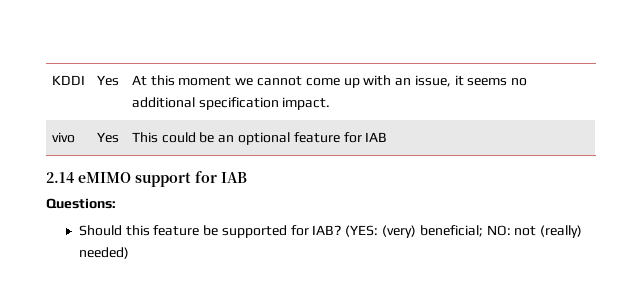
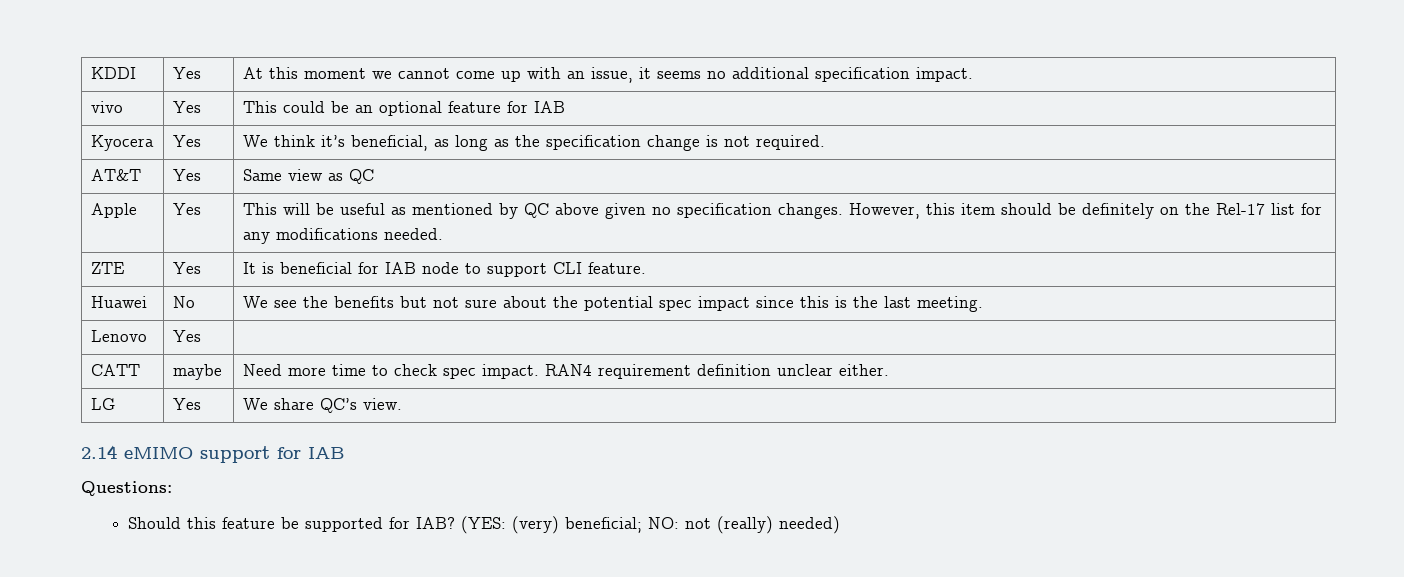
+ Kyocera | Yes | We think it’s beneficial, as long as the specification change is not required.
+ AT&T | Yes | Same view as QC
+ Apple | Yes | This will be useful as mentioned by QC above given no specification changes. However, this item should be definitely on the Rel-17 list for any modifications needed.
+ ZTE | Yes | It is beneficial for IAB node to support CLI feature.
+ Huawei | No | We see the benefits but not sure about the potential spec impact since this is the last meeting.
+ Lenovo | Yes |
+ CATT | maybe | Need more time to check spec impact. RAN4 requirement definition unclear either.
+ LG | Yes | We share QC’s view.

